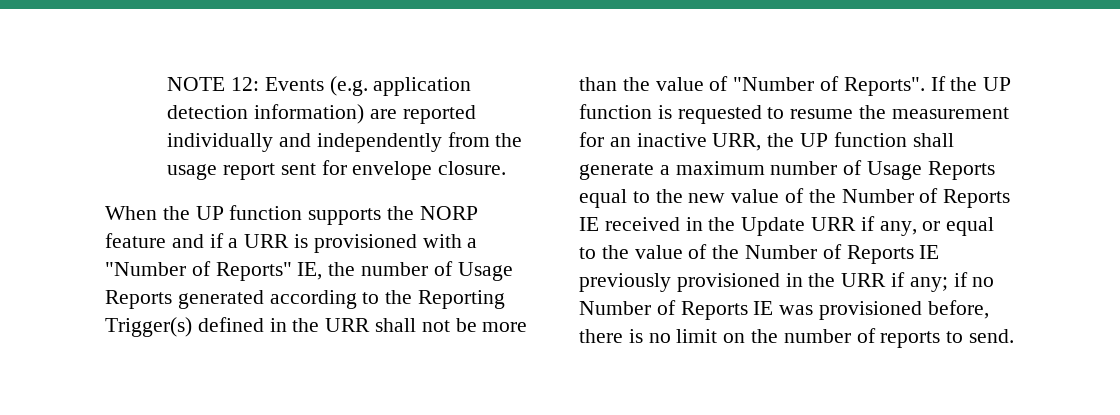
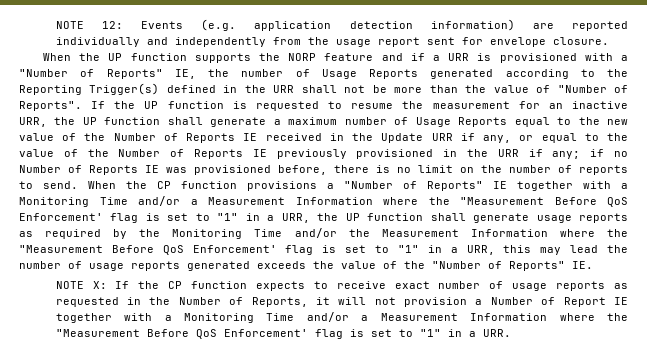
+ When the CP function provisions a "Number of Reports" IE together with a Monitoring Time and/or a Measurement Information where the "Measurement Before QoS Enforcement' flag is set to "1" in a URR, the UP function shall generate usage reports as required by the Monitoring Time and/or the Measurement Information where the "Measurement Before QoS Enforcement' flag is set to "1" in a URR, this may lead the number of usage reports generated exceeds the value of the "Number of Reports" IE.
+ NOTE X: If the CP function expects to receive exact number of usage reports as requested in the Number of Reports, it will not provision a Number of Report IE together with a Monitoring Time and/or a Measurement Information where the "Measurement Before QoS Enforcement' flag is set to "1" in a URR.

